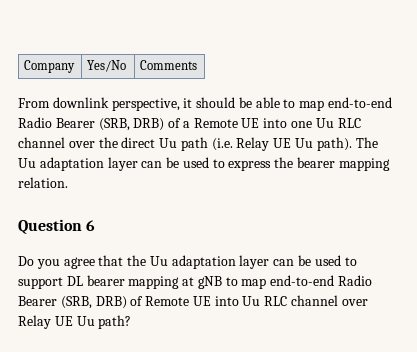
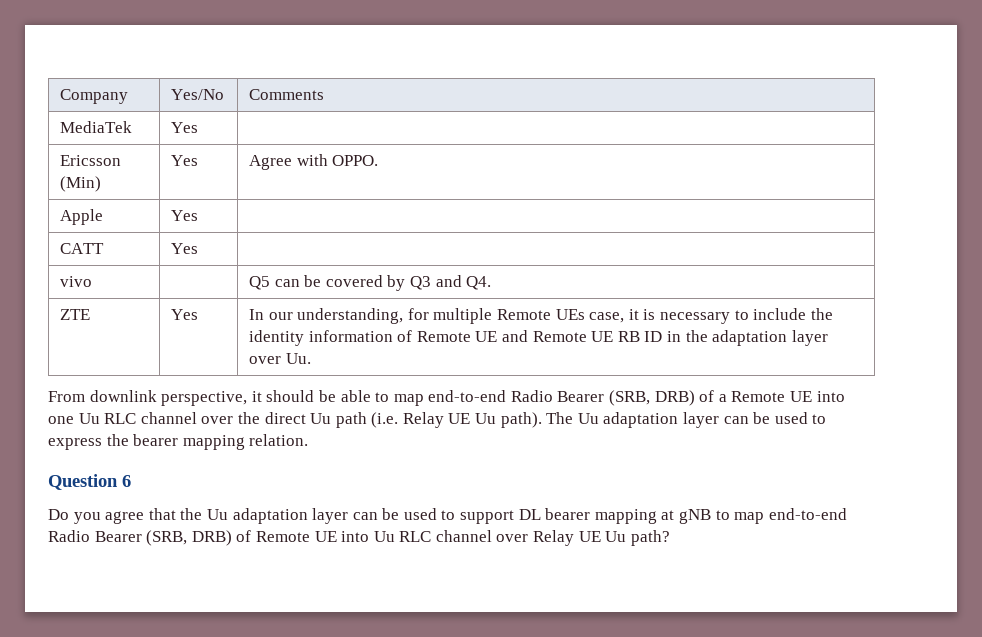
+ MediaTek | Yes |
+ Ericsson (Min) | Yes | Agree with OPPO.
+ Apple | Yes |
+ CATT | Yes |
+ vivo | | Q5 can be covered by Q3 and Q4.
+ ZTE | Yes | In our understanding, for multiple Remote UEs case, it is necessary to include the identity information of Remote UE and Remote UE RB ID in the adaptation layer over Uu.

